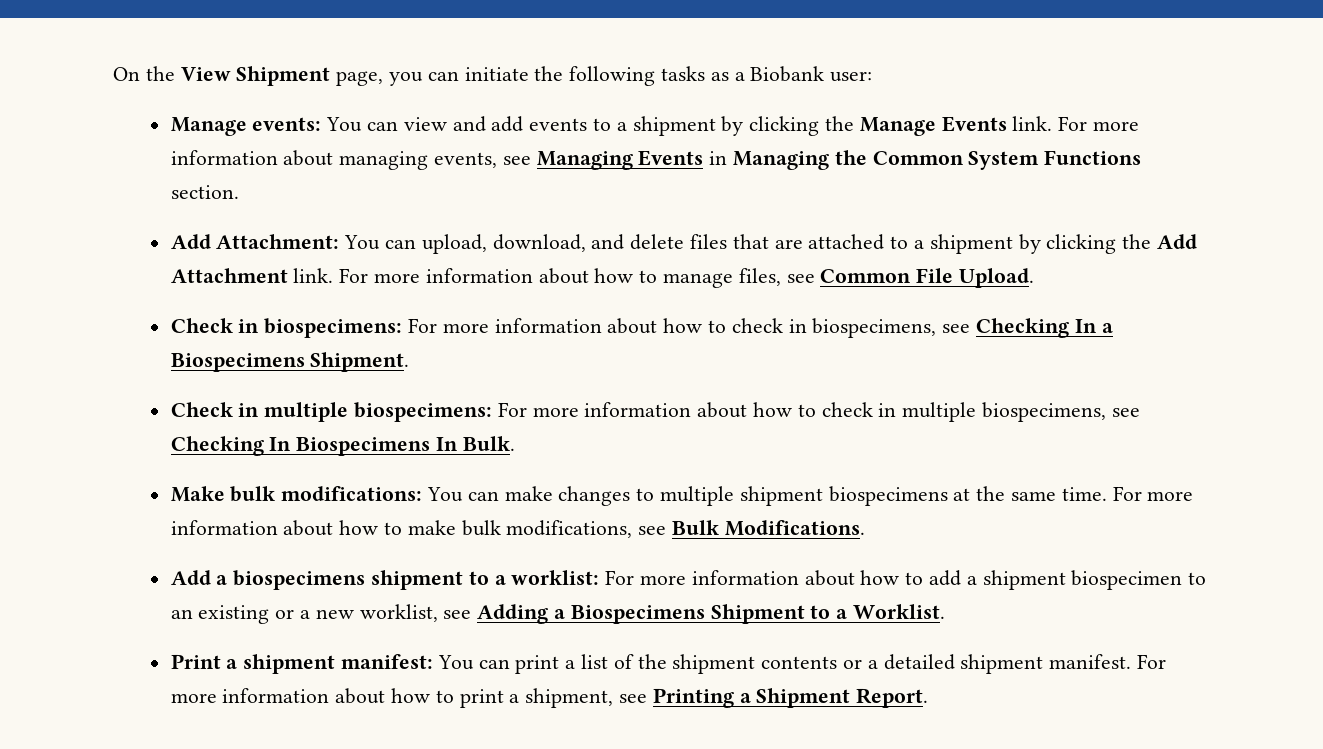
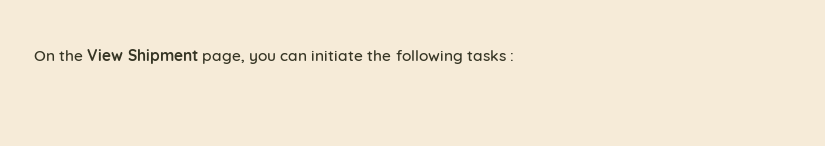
- On the View Shipment page, you can initiate the following tasks as a Biobank user:
- Manage events: You can view and add events to a shipment by clicking the Manage Events link. For more information about managing events, see Managing Events in Managing the Common System Functions section.
- Add Attachment: You can upload, download, and delete files that are attached to a shipment by clicking the Add Attachment link. For more information about how to manage files, see Common File Upload.
- Check in biospecimens: For more information about how to check in biospecimens, see Checking In a Biospecimens Shipment.
- Check in multiple biospecimens: For more information about how to check in multiple biospecimens, see Checking In Biospecimens In Bulk.
- Make bulk modifications: You can make changes to multiple shipment biospecimens at the same time. For more information about how to make bulk modifications, see Bulk Modifications.
- Add a biospecimens shipment to a worklist: For more information about how to add a shipment biospecimen to an existing or a new worklist, see Adding a Biospecimens Shipment to a Worklist.
- Print a shipment manifest: You can print a list of the shipment contents or a detailed shipment manifest. For more information about how to print a shipment, see Printing a Shipment Report.
+ On the View Shipment page, you can initiate the following tasks :

